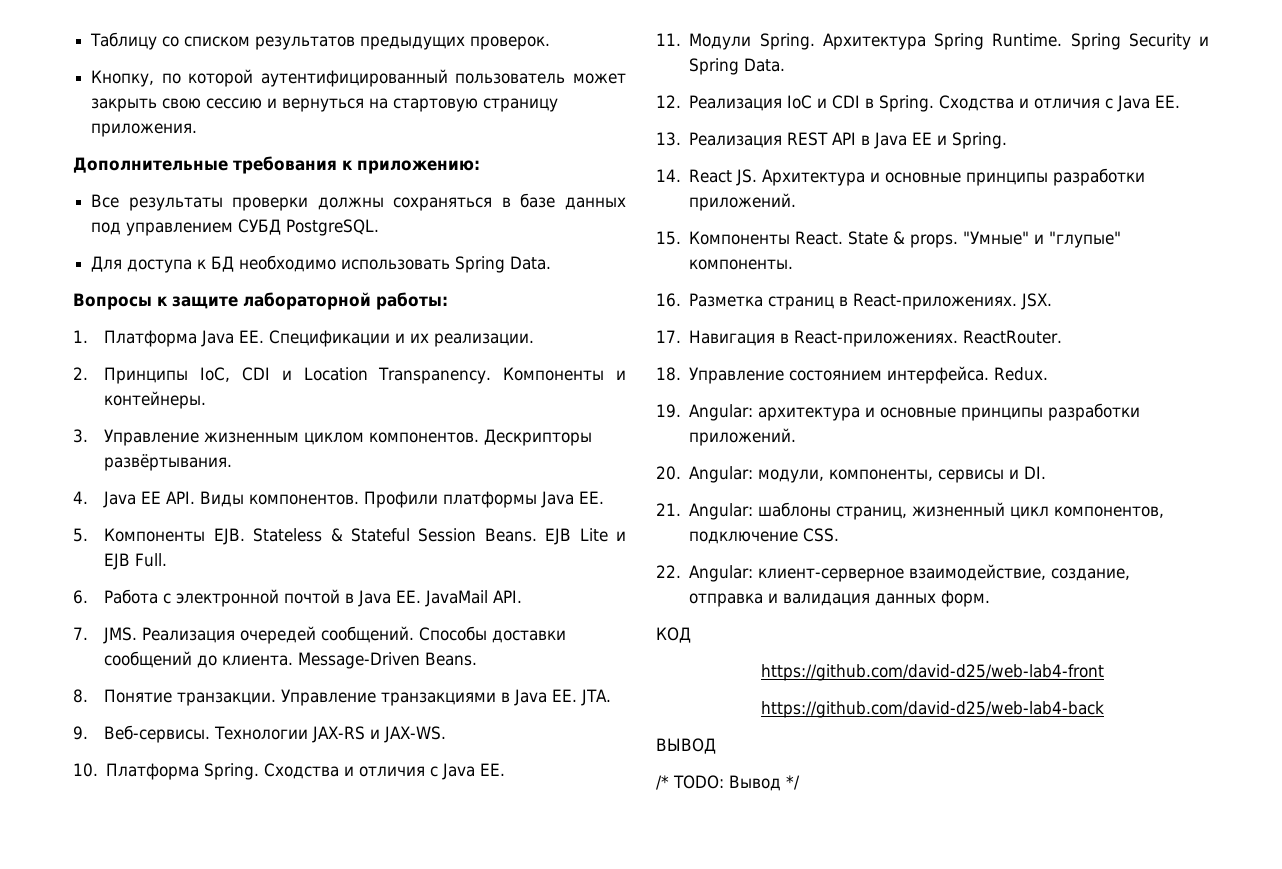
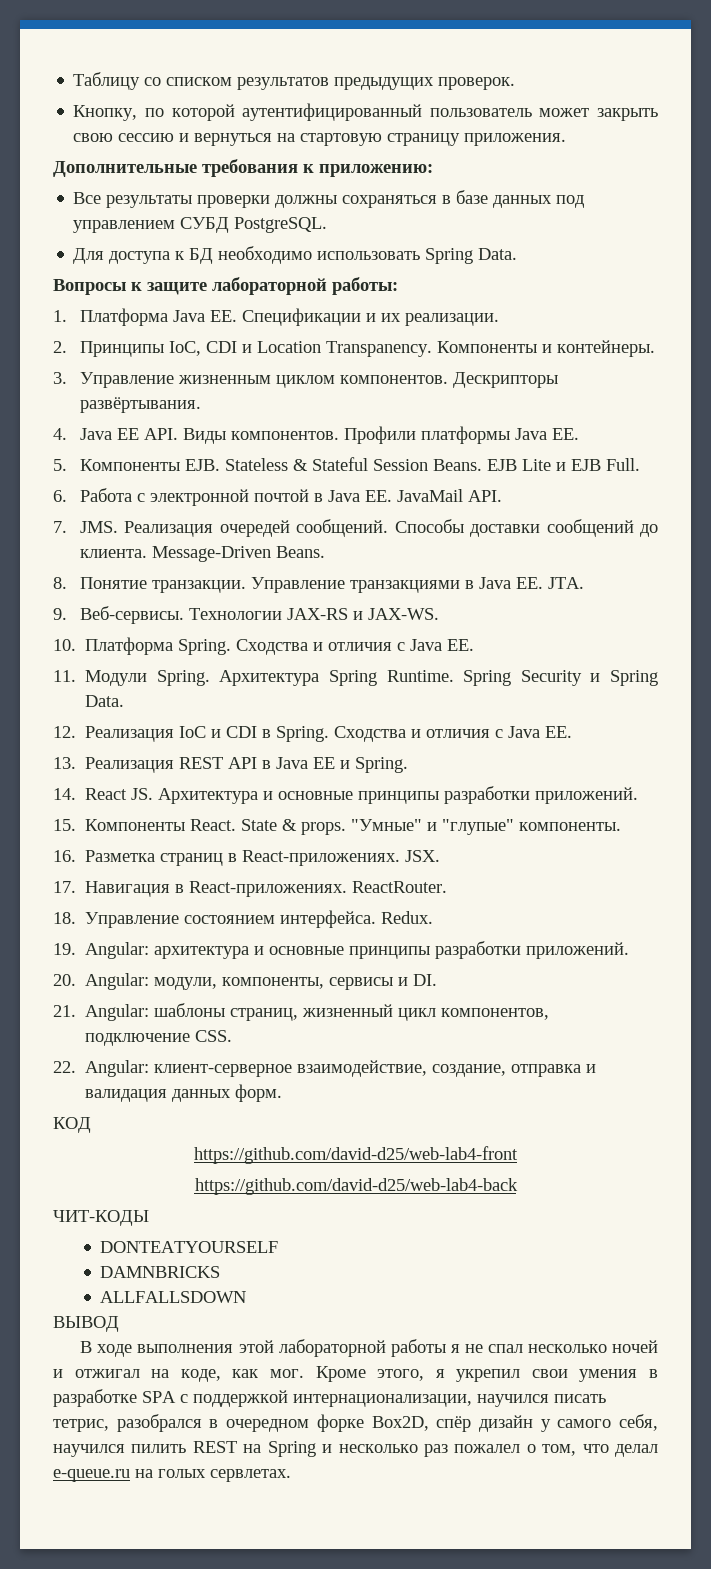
+ ЧИТ-КОДЫ
+ DONTEATYOURSELF
+ DAMNBRICKS
+ ALLFALLSDOWN
  ВЫВОД
- /* TODO: Вывод */
+ В ходе выполнения этой лабораторной работы я не спал несколько ночей и отжигал на коде, как мог. Кроме этого, я укрепил свои умения в разработке SPA с поддержкой интернационализации, научился писать тетрис, разобрался в очередном форке Box2D, спёр дизайн у самого себя, научился пилить REST на Spring и несколько раз пожалел о том, что делал e-queue.ru на голых сервлетах.

